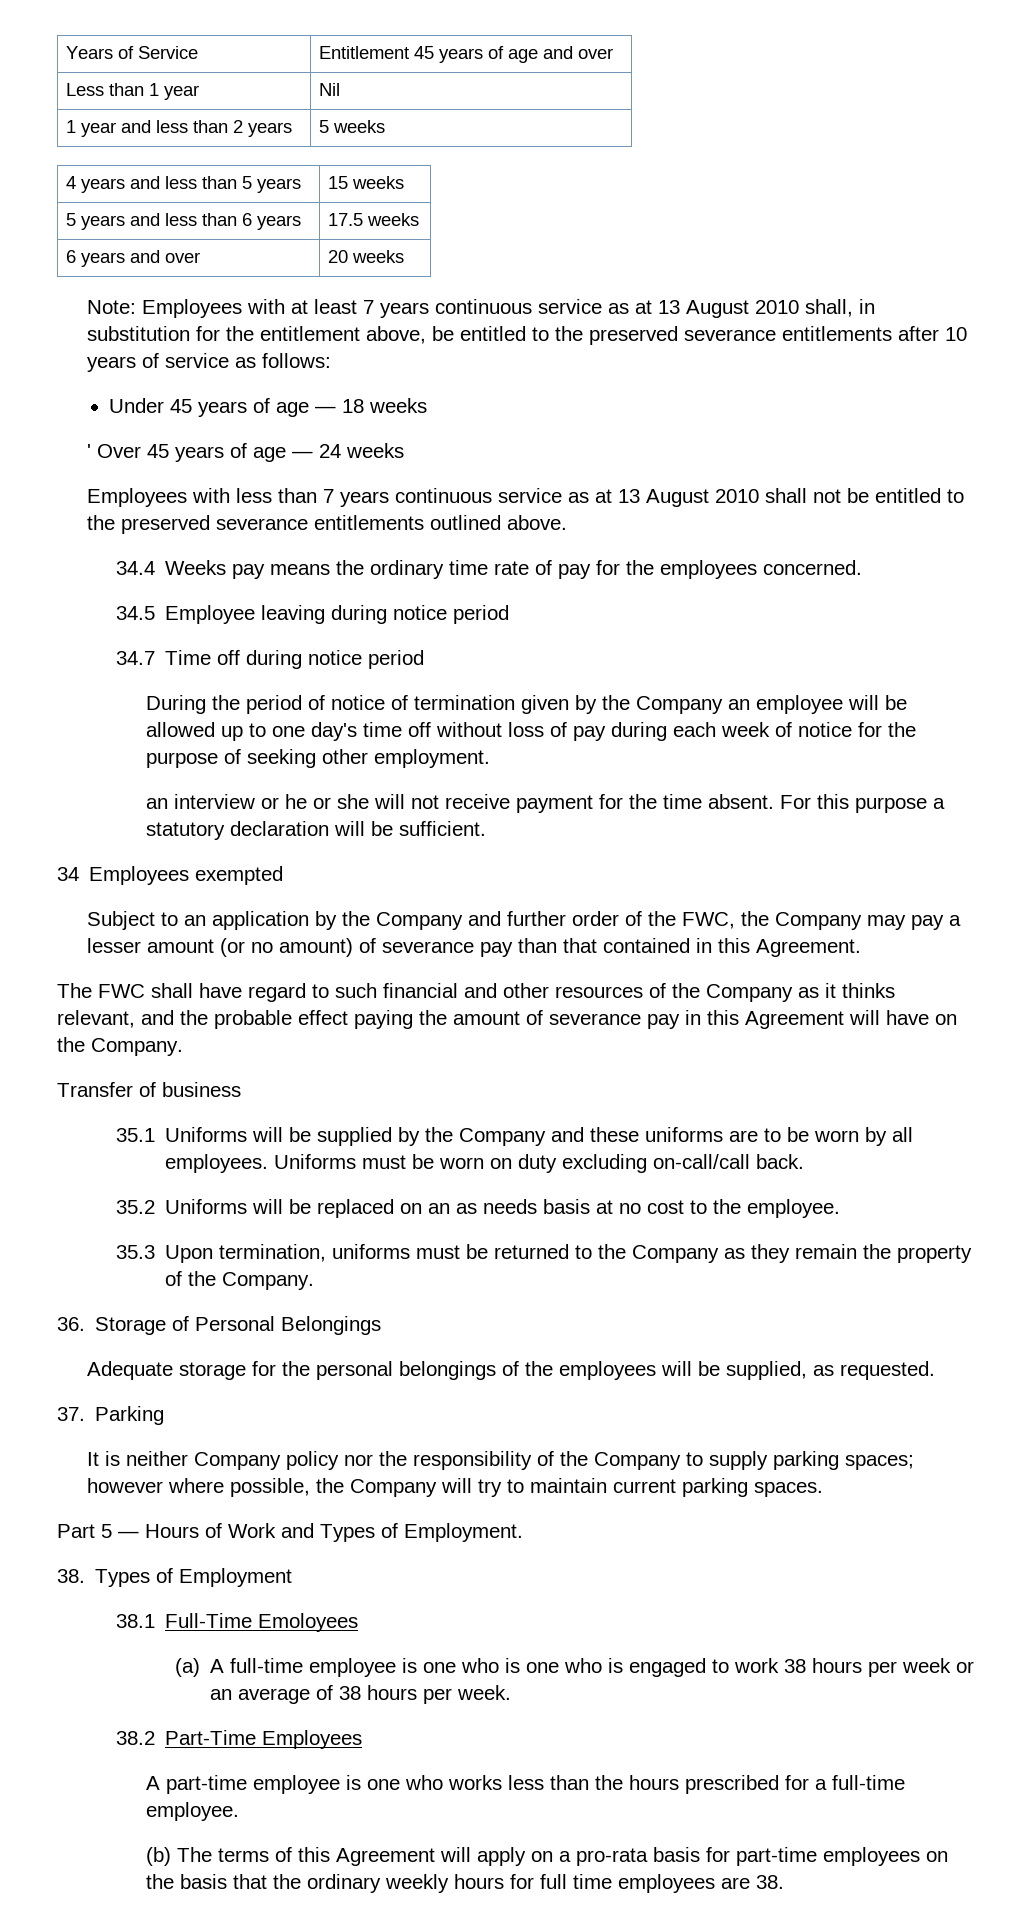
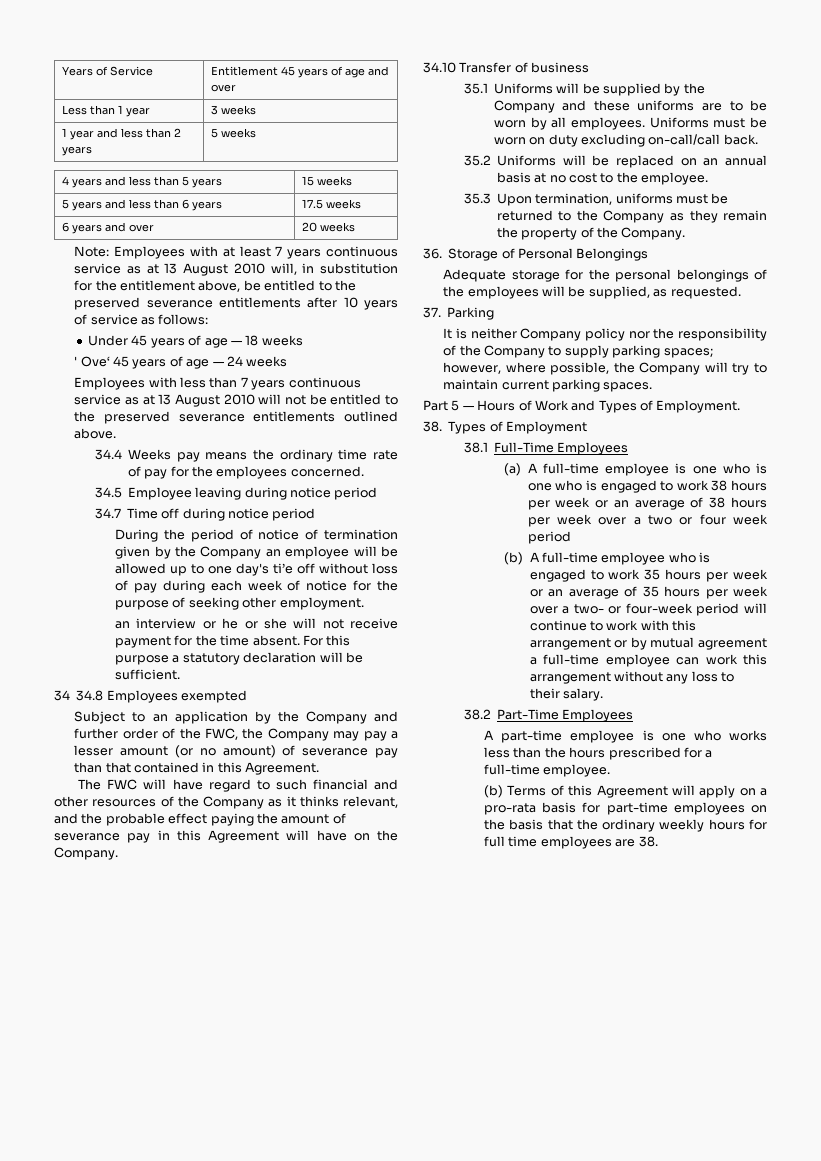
- Less than 1 year | Nil
+ Less than 1 year | 3 weeks
- Note: Employees with at least 7 years continuous service as at 13 August 2010 shall, in substitution for the entitlement above, be entitled to the preserved severance entitlements after 10 years of service as follows:
+ Note: Employees with at least 7 years continuous service as at 13 August 2010 will, in substitution for the entitlement above, be entitled to the preserved severance entitlements after 10 years of service as follows:
- ' Over 45 years of age — 24 weeks
+ ' Ove‘ 45 years of age — 24 weeks
- Employees with less than 7 years continuous service as at 13 August 2010 shall not be entitled to the preserved severance entitlements outlined above.
+ Employees with less than 7 years continuous service as at 13 August 2010 will not be entitled to the preserved severance entitlements outlined above.
- During the period of notice of termination given by the Company an employee will be allowed up to one day's time off without loss of pay during each week of notice for the purpose of seeking other employment.
+ During the period of notice of termination given by the Company an employee will be allowed up to one day's ti’e off without loss of pay during each week of notice for the purpose of seeking other employment.
- 34 Employees exempted
+ 34 34.8 Employees exempted
- The FWC shall have regard to such financial and other resources of the Company as it thinks relevant, and the probable effect paying the amount of severance pay in this Agreement will have on the Company.
+ The FWC will have regard to such financial and other resources of the Company as it thinks relevant, and the probable effect paying the amount of severance pay in this Agreement will have on the Company.
- Transfer of business
+ 34.10 Transfer of business
- 35.2 Uniforms will be replaced on an as needs basis at no cost to the employee.
+ 35.2 Uniforms will be replaced on an annual basis at no cost to the employee.
- It is neither Company policy nor the responsibility of the Company to supply parking spaces; however where possible, the Company will try to maintain current parking spaces.
+ It is neither Company policy nor the responsibility of the Company to supply parking spaces; however, where possible, the Company will try to maintain current parking spaces.
- 38.1 Full-Time Emoloyees
+ 38.1 Full-Time Employees
- (a) A full-time employee is one who is one who is engaged to work 38 hours per week or an average of 38 hours per week.
+ (a) A full-time employee is one who is one who is engaged to work 38 hours per week or an average of 38 hours per week over a two or four week period
+ (b) A full-time employee who is engaged to work 35 hours per week or an average of 35 hours per week over a two- or four-week period will continue to work with this arrangement or by mutual agreement a full-time employee can work this arrangement without any loss to their salary.
- (b) The terms of this Agreement will apply on a pro-rata basis for part-time employees on the basis that the ordinary weekly hours for full time employees are 38.
+ (b) Terms of this Agreement will apply on a pro-rata basis for part-time employees on the basis that the ordinary weekly hours for full time employees are 38.

